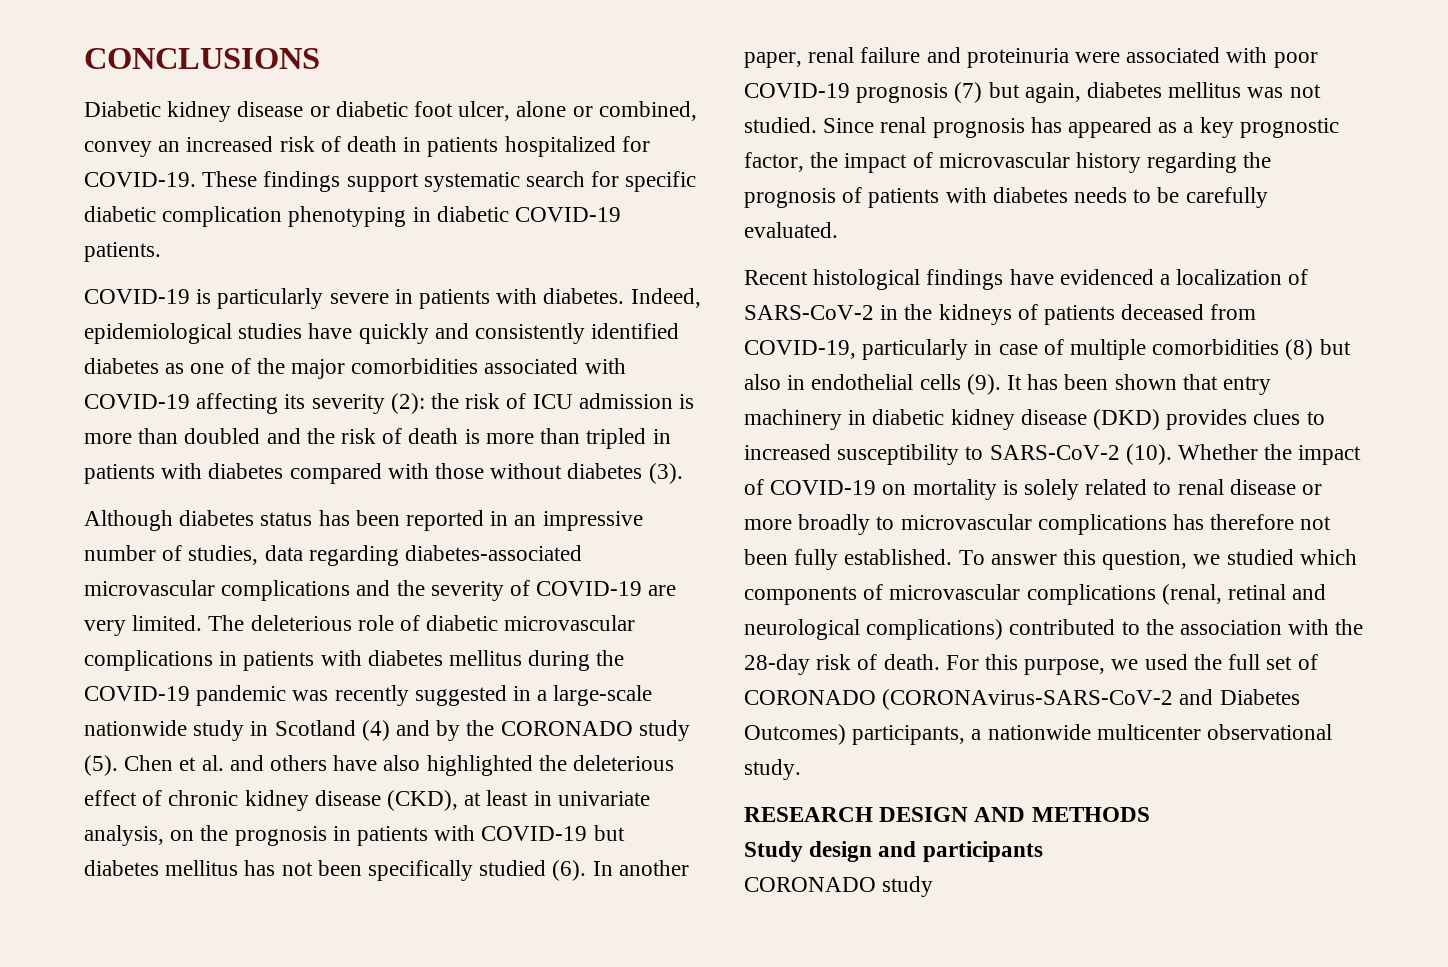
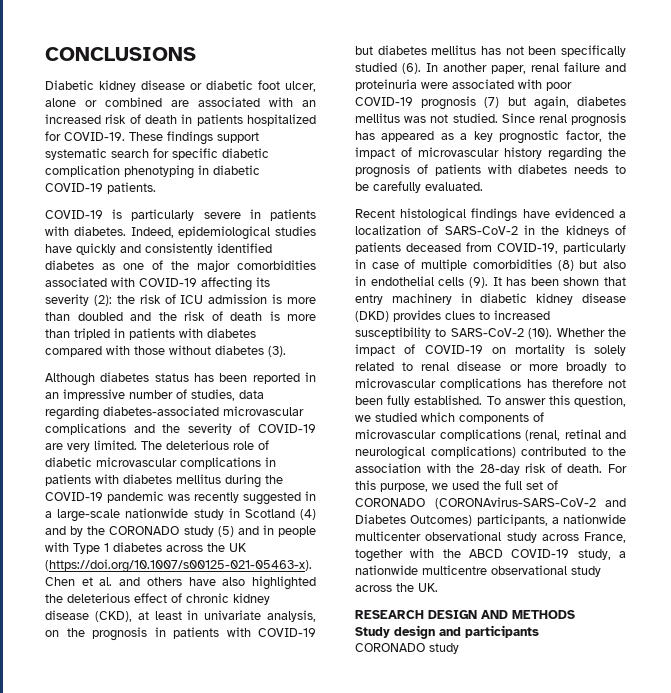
- Diabetic kidney disease or diabetic foot ulcer, alone or combined, convey an increased risk of death in patients hospitalized for COVID-19.
+ Diabetic kidney disease or diabetic foot ulcer, alone or combined are associated with an increased risk of death in patients hospitalized for COVID-19.
- The deleterious role of diabetic microvascular complications in patients with diabetes mellitus during the COVID-19 pandemic was recently suggested in a large-scale nationwide study in Scotland (4) and by the CORONADO study (5). Chen et al. and others have also highlighted the deleterious effect of chronic kidney disease (CKD), at least in univariate analysis, on the prognosis in patients with COVID-19 but diabetes mellitus has not been specifically studied (6).
+ The deleterious role of diabetic microvascular complications in patients with diabetes mellitus during the COVID-19 pandemic was recently suggested in a large-scale nationwide study in Scotland (4) and by the CORONADO study (5) and in people with Type 1 diabetes across the UK (https://doi.org/10.1007/s00125-021-05463-x). Chen et al. and others have also highlighted the deleterious effect of chronic kidney disease (CKD), at least in univariate analysis, on the prognosis in patients with COVID-19 but diabetes mellitus has not been specifically studied (6).
- For this purpose, we used the full set of CORONADO (CORONAvirus-SARS-CoV-2 and Diabetes Outcomes) participants, a nationwide multicenter observational study.
+ For this purpose, we used the full set of CORONADO (CORONAvirus-SARS-CoV-2 and Diabetes Outcomes) participants, a nationwide multicenter observational study across France, together with the ABCD COVID-19 study, a nationwide multicentre observational study across the UK.

